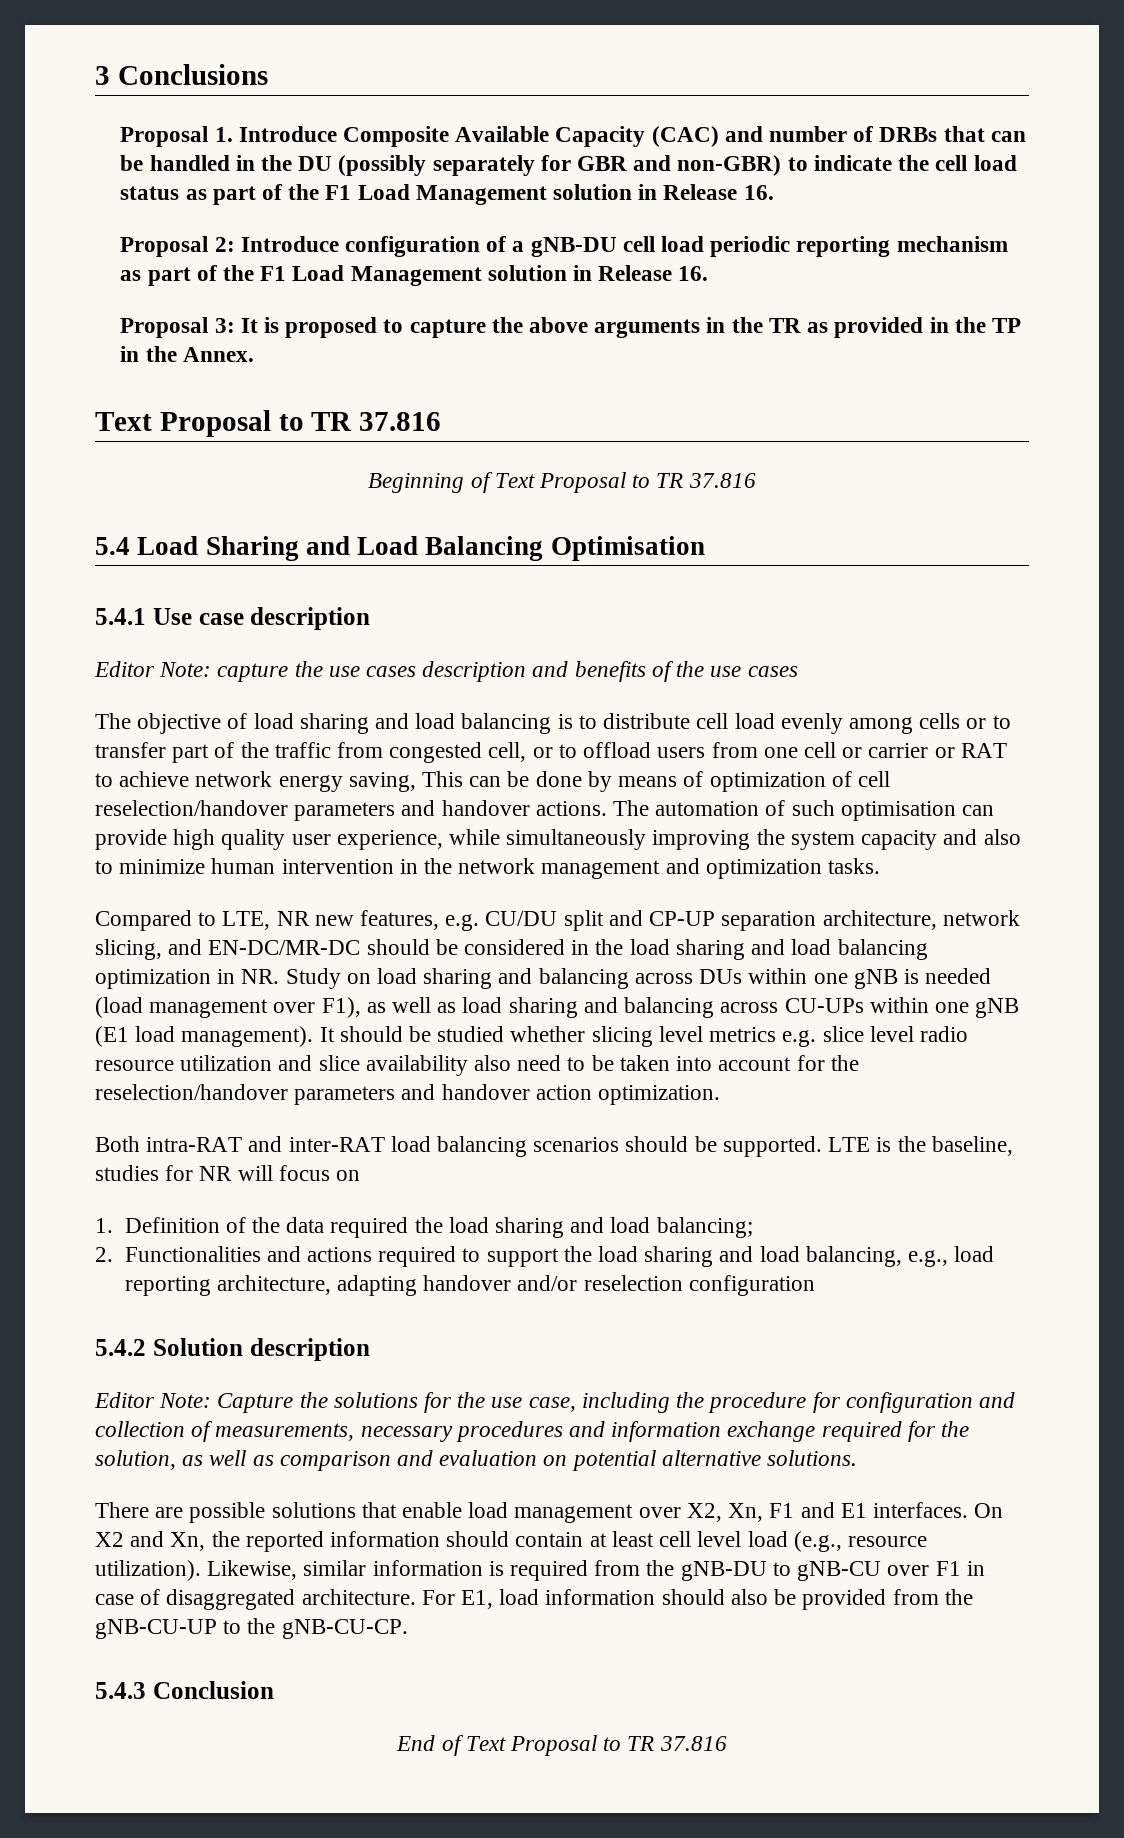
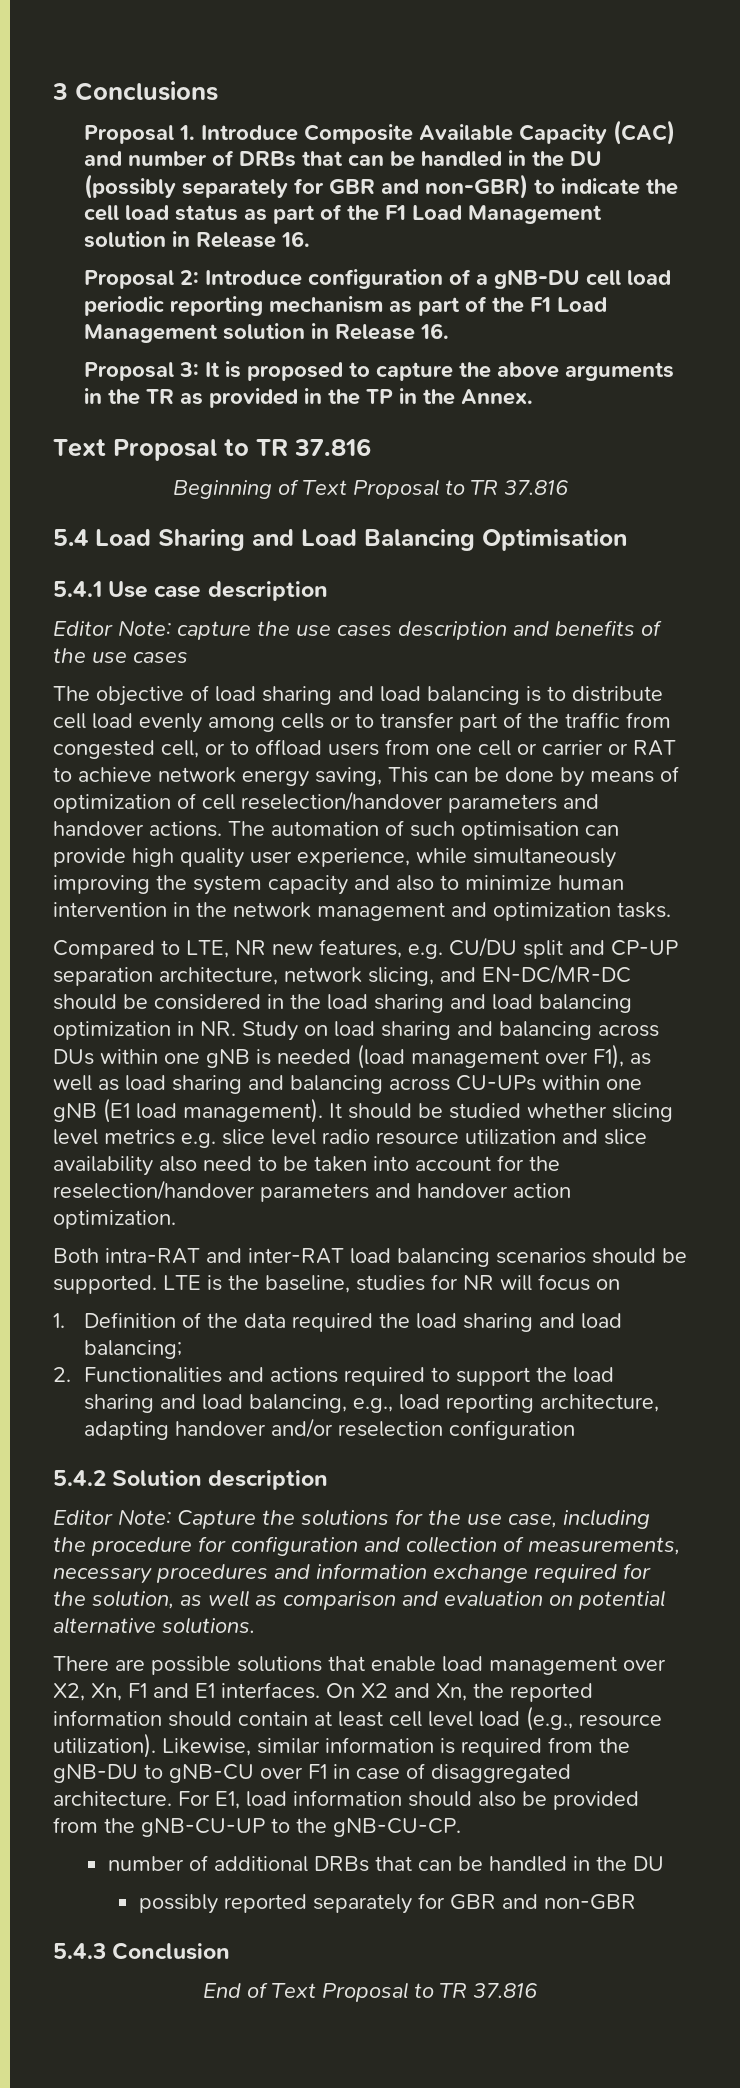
+ number of additional DRBs that can be handled in the DU
+ possibly reported separately for GBR and non-GBR

